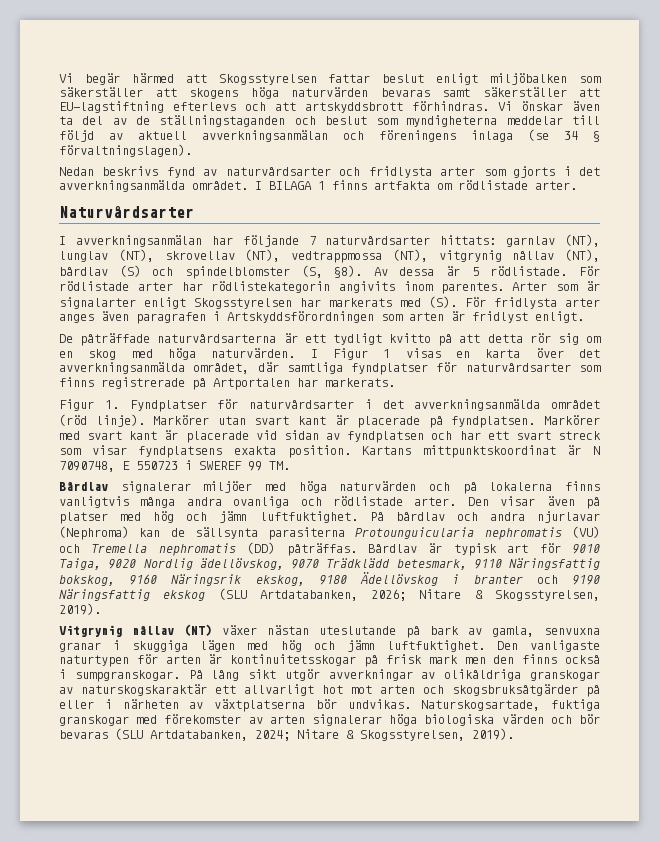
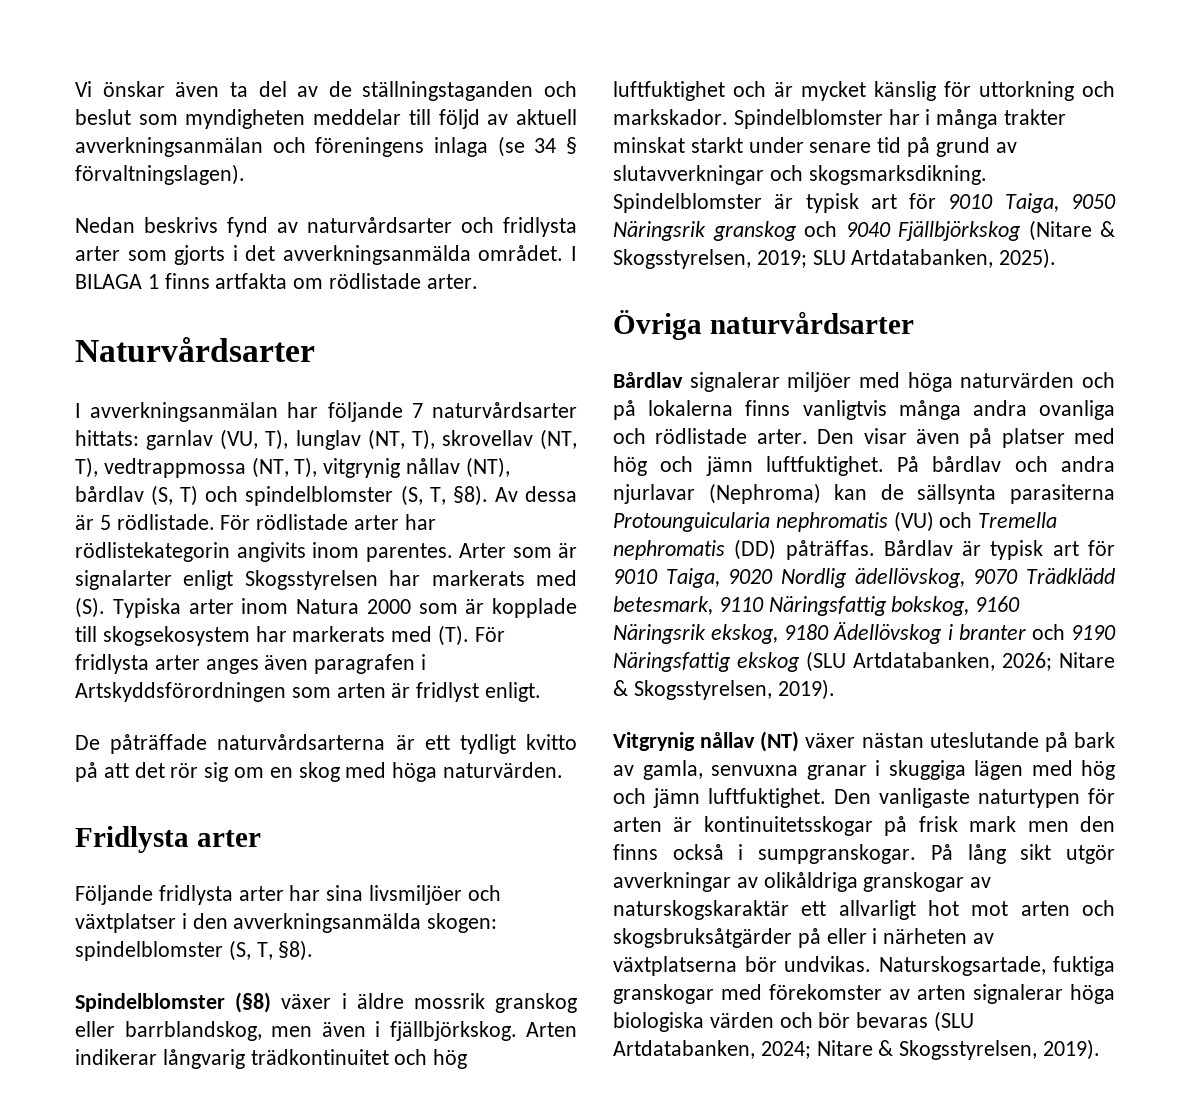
- Vi begär härmed att Skogsstyrelsen fattar beslut enligt miljöbalken som säkerställer att skogens höga naturvärden bevaras samt säkerställer att EU-lagstiftning efterlevs och att artskyddsbrott förhindras. Vi önskar även ta del av de ställningstaganden och beslut som myndigheterna meddelar till följd av aktuell avverkningsanmälan och föreningens inlaga (se 34 § förvaltningslagen).
+ Vi önskar även ta del av de ställningstaganden och beslut som myndigheten meddelar till följd av aktuell avverkningsanmälan och föreningens inlaga (se 34 § förvaltningslagen).
- I avverkningsanmälan har följande 7 naturvårdsarter hittats: garnlav (NT), lunglav (NT), skrovellav (NT), vedtrappmossa (NT), vitgrynig nållav (NT), bårdlav (S) och spindelblomster (S, §8).
+ I avverkningsanmälan har följande 7 naturvårdsarter hittats: garnlav (VU, T), lunglav (NT, T), skrovellav (NT, T), vedtrappmossa (NT, T), vitgrynig nållav (NT), bårdlav (S, T) och spindelblomster (S, T, §8).
- Arter som är signalarter enligt Skogsstyrelsen har markerats med (S). För fridlysta arter anges även paragrafen i Artskyddsförordningen som arten är fridlyst enligt.
+ Arter som är signalarter enligt Skogsstyrelsen har markerats med (S). Typiska arter inom Natura 2000 som är kopplade till skogsekosystem har markerats med (T). För fridlysta arter anges även paragrafen i Artskyddsförordningen som arten är fridlyst enligt.
- De påträffade naturvårdsarterna är ett tydligt kvitto på att detta rör sig om en skog med höga naturvärden. I Figur 1 visas en karta över det avverkningsanmälda området, där samtliga fyndplatser för naturvårdsarter som finns registrerade på Artportalen har markerats.
- Figur 1. Fyndplatser för naturvårdsarter i det avverkningsanmälda området (röd linje). Markörer utan svart kant är placerade på fyndplatsen. Markörer med svart kant är placerade vid sidan av fyndplatsen och har ett svart streck som visar fyndplatsens exakta position. Kartans mittpunktskoordinat är N 7090748, E 550723 i SWEREF 99 TM.
+ De påträffade naturvårdsarterna är ett tydligt kvitto på att det rör sig om en skog med höga naturvärden.
+ Fridlysta arter
+ Följande fridlysta arter har sina livsmiljöer och växtplatser i den avverkningsanmälda skogen: spindelblomster (S, T, §8).
+ Spindelblomster (§8) växer i äldre mossrik granskog eller barrblandskog, men även i fjällbjörkskog. Arten indikerar långvarig trädkontinuitet och hög luftfuktighet och är mycket känslig för uttorkning och markskador. Spindelblomster har i många trakter minskat starkt under senare tid på grund av slutavverkningar och skogsmarksdikning. Spindelblomster är typisk art för 9010 Taiga, 9050 Näringsrik granskog och 9040 Fjällbjörkskog (Nitare & Skogsstyrelsen, 2019; SLU Artdatabanken, 2025).
+ Övriga naturvårdsarter

